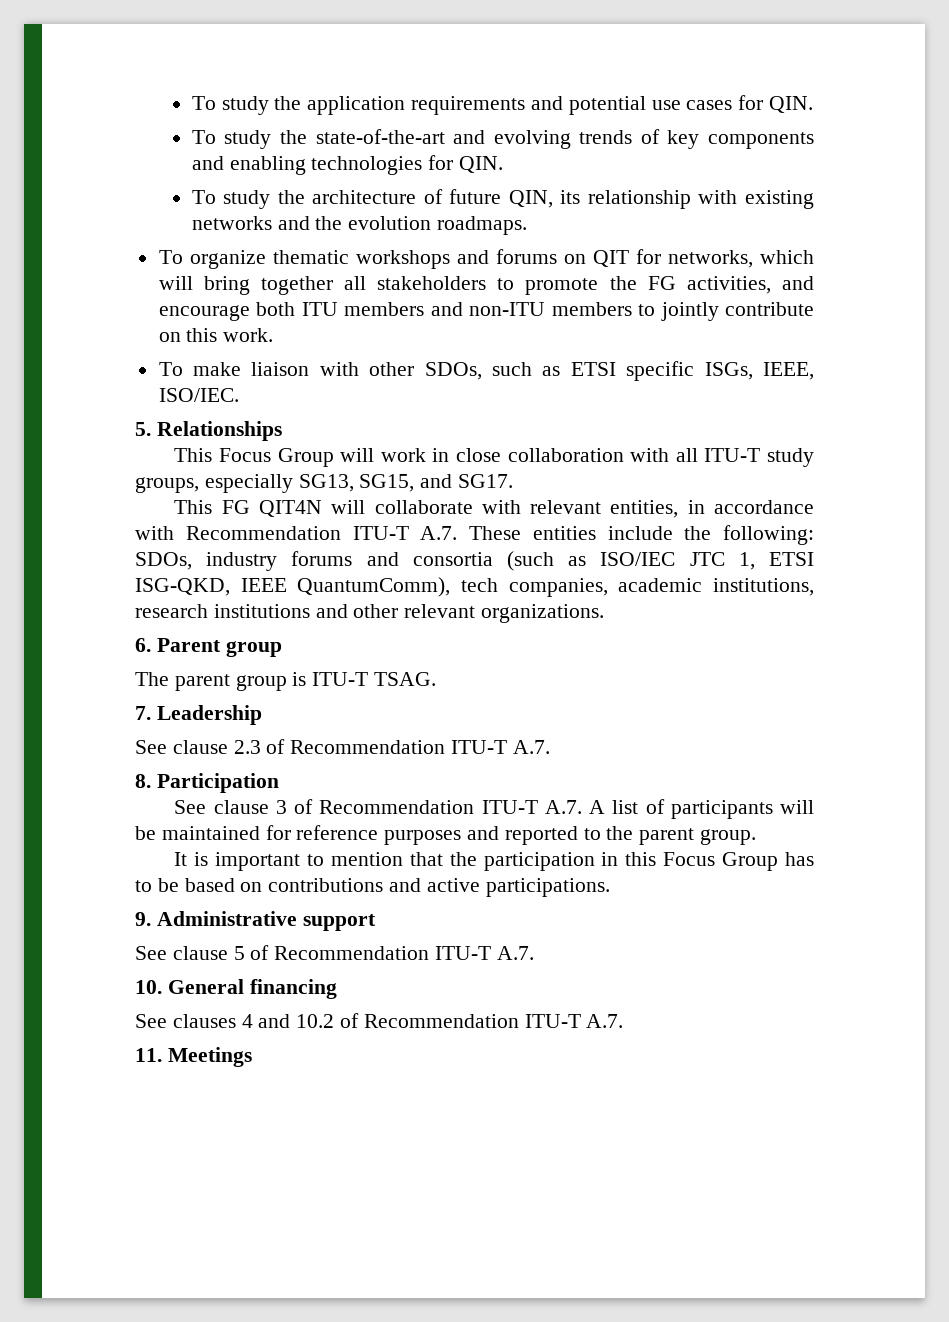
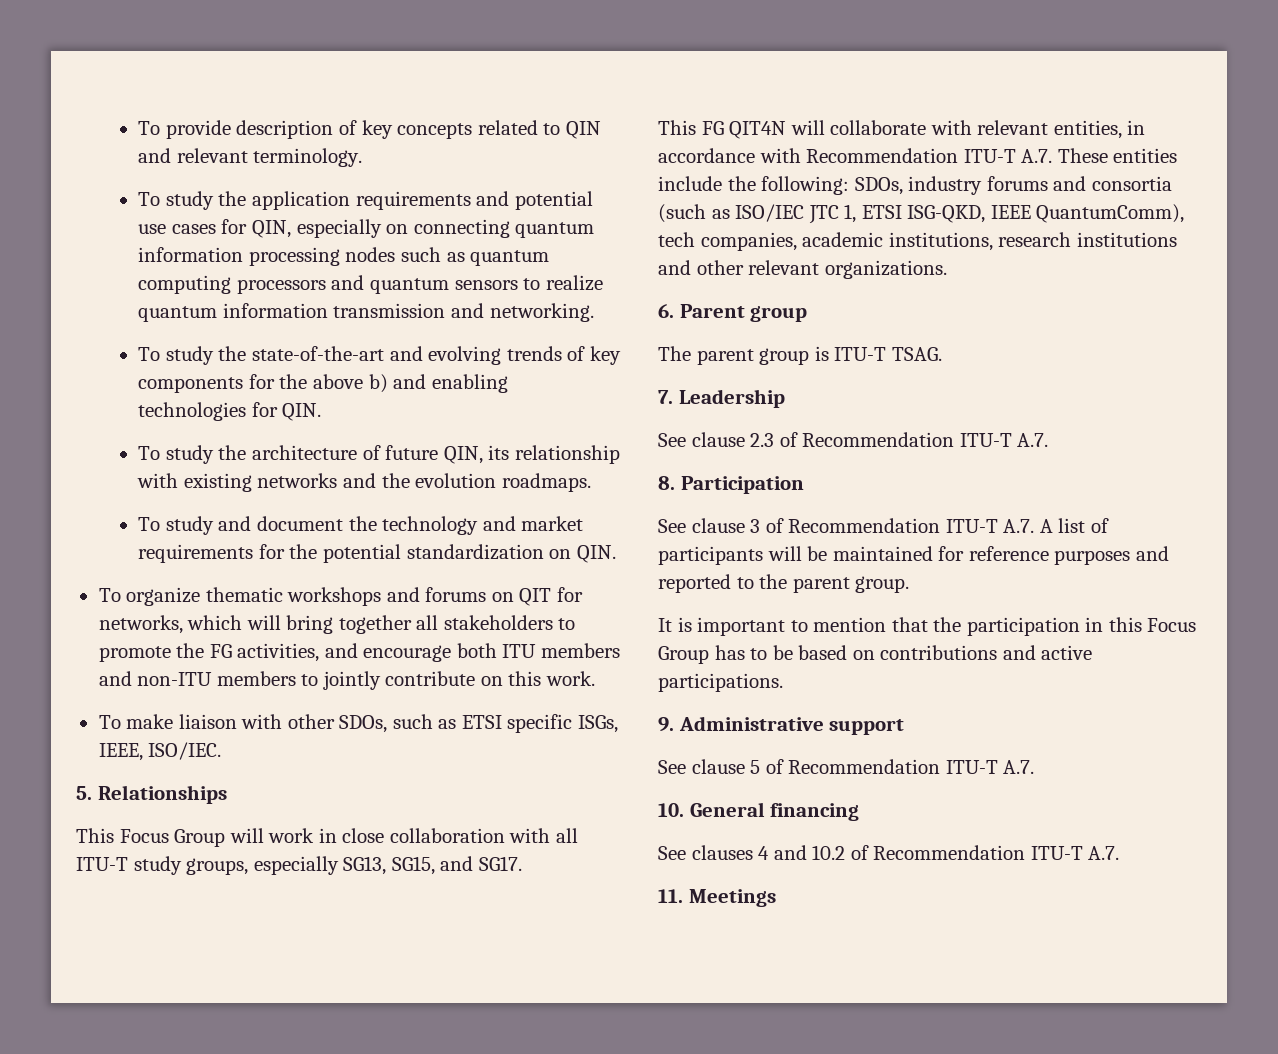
- To study the application requirements and potential use cases for QIN.
+ To provide description of key concepts related to QIN and relevant terminology.
+ To study the application requirements and potential use cases for QIN, especially on connecting quantum information processing nodes such as quantum computing processors and quantum sensors to realize quantum information transmission and networking.
- To study the state-of-the-art and evolving trends of key components and enabling technologies for QIN.
+ To study the state-of-the-art and evolving trends of key components for the above b) and enabling technologies for QIN.
+ To study and document the technology and market requirements for the potential standardization on QIN.

